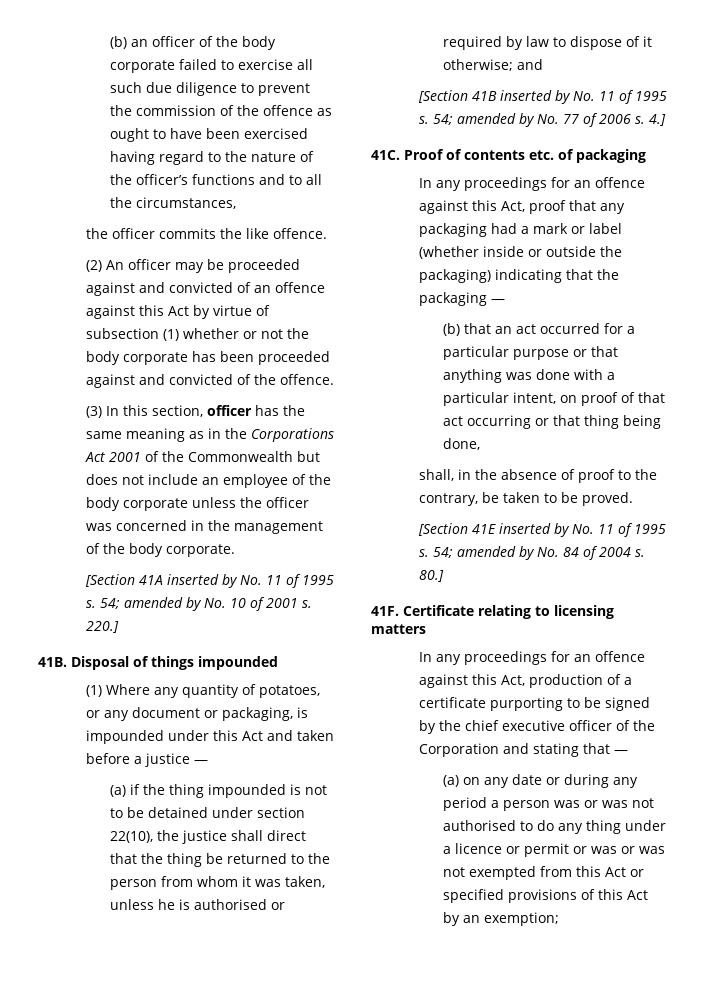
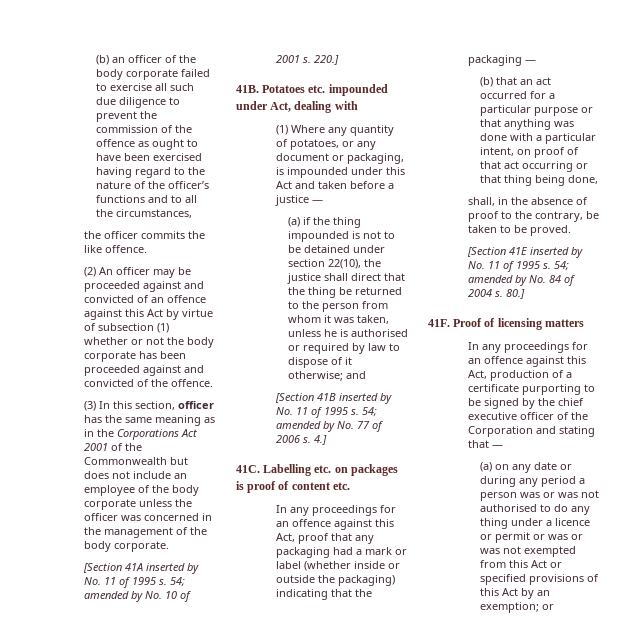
- Disposal of things impounded
+ Potatoes etc. impounded under Act, dealing with
- Proof of contents etc. of packaging
+ Labelling etc. on packages is proof of content etc.
- Certificate relating to licensing matters
+ Proof of licensing matters
- (a) on any date or during any period a person was or was not authorised to do any thing under a licence or permit or was or was not exempted from this Act or specified provisions of this Act by an exemption;
+ (a) on any date or during any period a person was or was not authorised to do any thing under a licence or permit or was or was not exempted from this Act or specified provisions of this Act by an exemption; or

